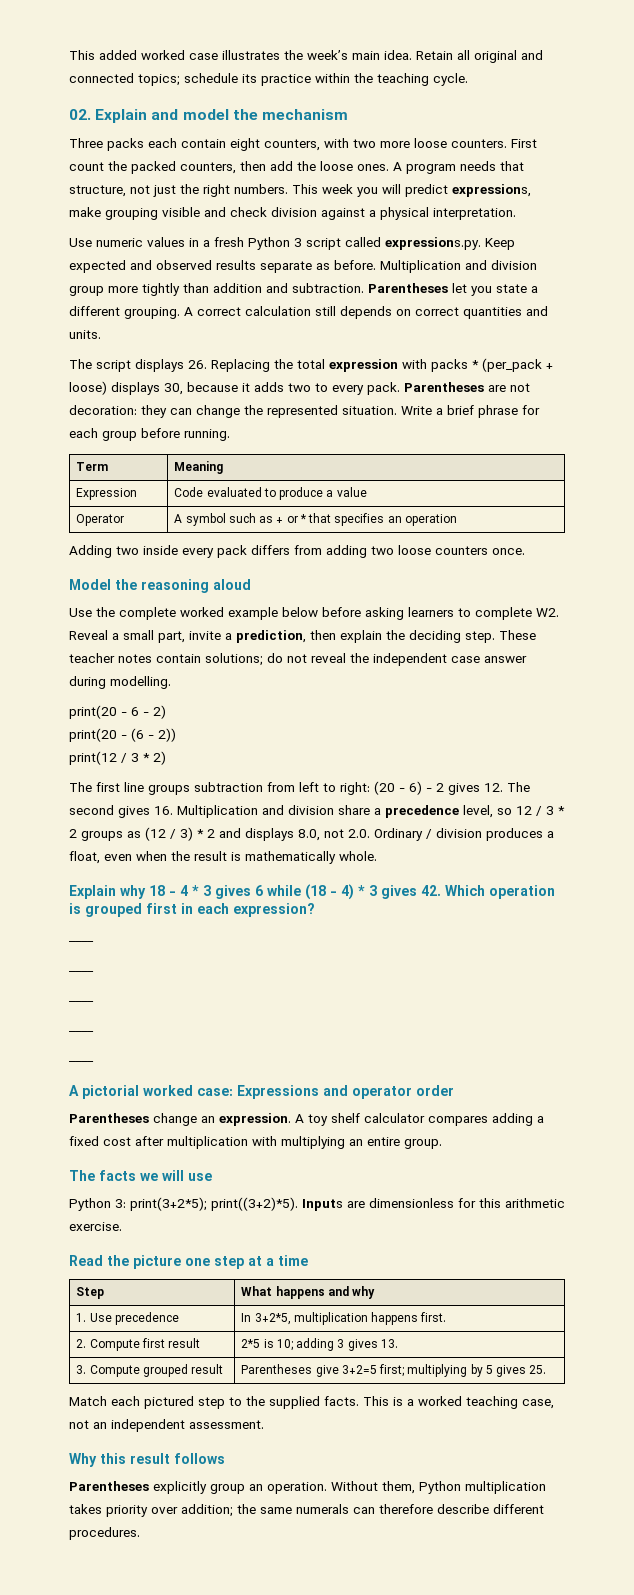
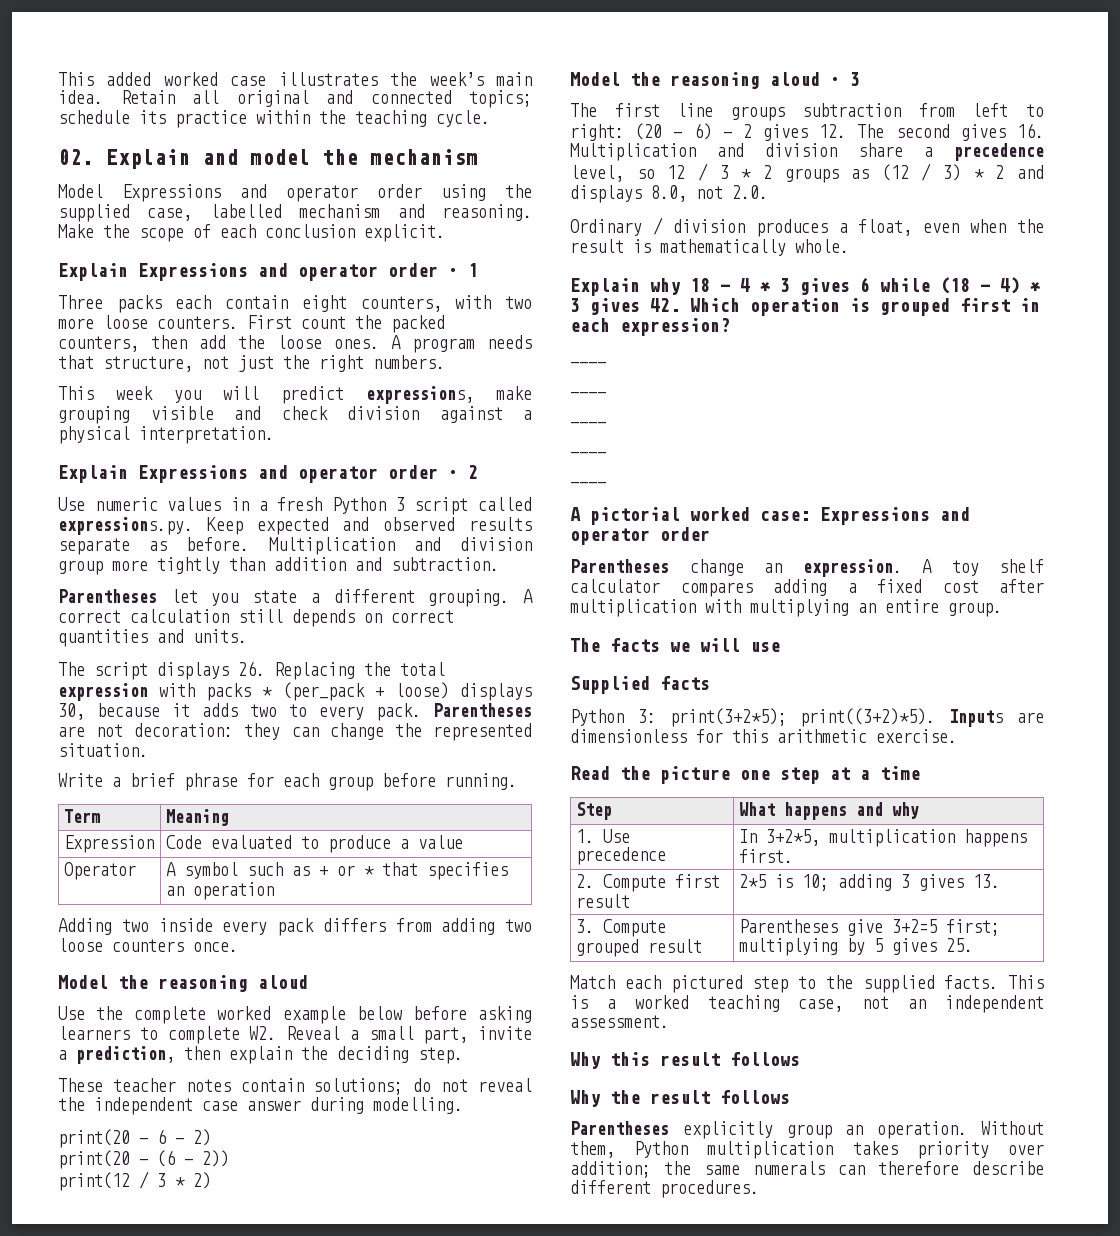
+ Model Expressions and operator order using the supplied case, labelled mechanism and reasoning. Make the scope of each conclusion explicit.
+ Explain Expressions and operator order · 1
- A program needs that structure, not just the right numbers. This week you will predict expressions, make grouping visible and check division against a physical interpretation.
+ A program needs that structure, not just the right numbers.
+ This week you will predict expressions, make grouping visible and check division against a physical interpretation.
+ Explain Expressions and operator order · 2
- Multiplication and division group more tightly than addition and subtraction. Parentheses let you state a different grouping.
+ Multiplication and division group more tightly than addition and subtraction.
+ Parentheses let you state a different grouping.
- Parentheses are not decoration: they can change the represented situation. Write a brief phrase for each group before running.
+ Parentheses are not decoration: they can change the represented situation.
+ Write a brief phrase for each group before running.
- Use the complete worked example below before asking learners to complete W2. Reveal a small part, invite a prediction, then explain the deciding step. These teacher notes contain solutions; do not reveal the independent case answer during modelling.
+ Use the complete worked example below before asking learners to complete W2. Reveal a small part, invite a prediction, then explain the deciding step.
+ These teacher notes contain solutions; do not reveal the independent case answer during modelling.
+ Model the reasoning aloud · 3
- The first line groups subtraction from left to right: (20 - 6) - 2 gives 12. The second gives 16. Multiplication and division share a precedence level, so 12 / 3 * 2 groups as (12 / 3) * 2 and displays 8.0, not 2.0. Ordinary / division produces a float, even when the result is mathematically whole.
+ The first line groups subtraction from left to right: (20 - 6) - 2 gives 12. The second gives 16. Multiplication and division share a precedence level, so 12 / 3 * 2 groups as (12 / 3) * 2 and displays 8.0, not 2.0.
+ Ordinary / division produces a float, even when the result is mathematically whole.
+ Supplied facts
+ Why the result follows

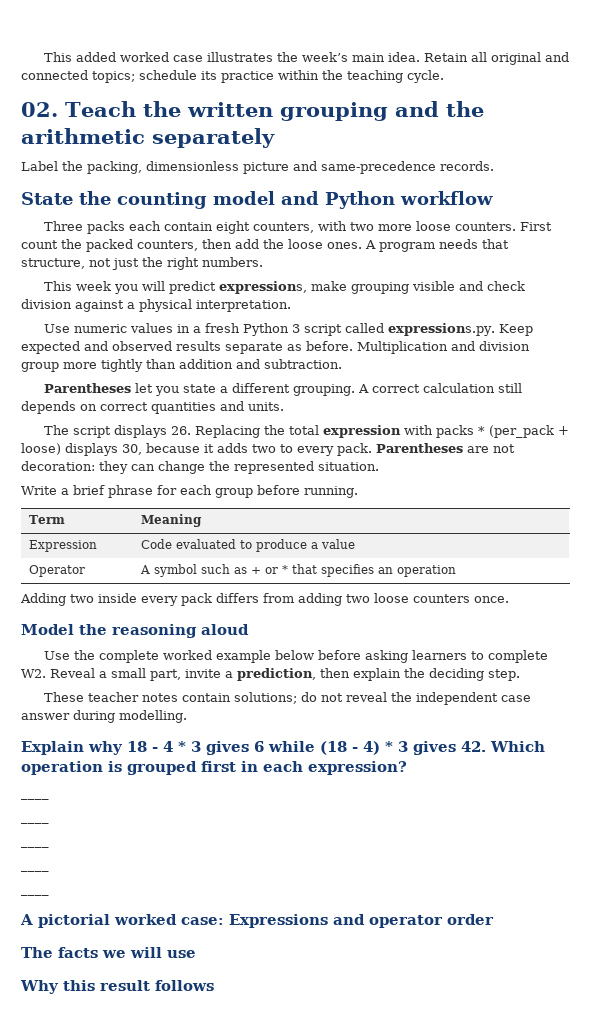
- 02. Explain and model the mechanism
- Model Expressions and operator order using the supplied case, labelled mechanism and reasoning. Make the scope of each conclusion explicit.
- Explain Expressions and operator order · 1
+ 02. Teach the written grouping and the arithmetic separately
+ Label the packing, dimensionless picture and same-precedence records.
+ State the counting model and Python workflow
- Explain Expressions and operator order · 2
- print(20 - 6 - 2)
- print(20 - (6 - 2))
- print(12 / 3 * 2)
- Model the reasoning aloud · 3
- The first line groups subtraction from left to right: (20 - 6) - 2 gives 12. The second gives 16. Multiplication and division share a precedence level, so 12 / 3 * 2 groups as (12 / 3) * 2 and displays 8.0, not 2.0.
- Ordinary / division produces a float, even when the result is mathematically whole.
- Parentheses change an expression. A toy shelf calculator compares adding a fixed cost after multiplication with multiplying an entire group.
- Supplied facts
- Python 3: print(3+2*5); print((3+2)*5). Inputs are dimensionless for this arithmetic exercise.
- Read the picture one step at a time
- Step | What happens and why
- 1. Use precedence | In 3+2*5, multiplication happens first.
- 2. Compute first result | 2*5 is 10; adding 3 gives 13.
- 3. Compute grouped result | Parentheses give 3+2=5 first; multiplying by 5 gives 25.
- Match each pictured step to the supplied facts. This is a worked teaching case, not an independent assessment.
  Why this result follows
- Why the result follows
- Parentheses explicitly group an operation. Without them, Python multiplication takes priority over addition; the same numerals can therefore describe different procedures.

